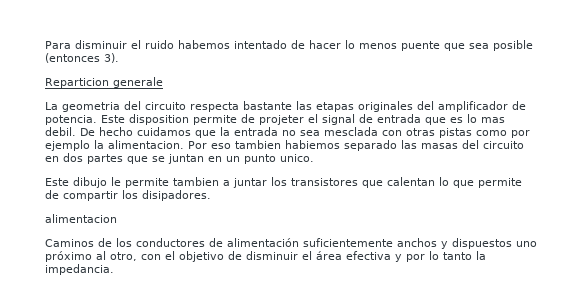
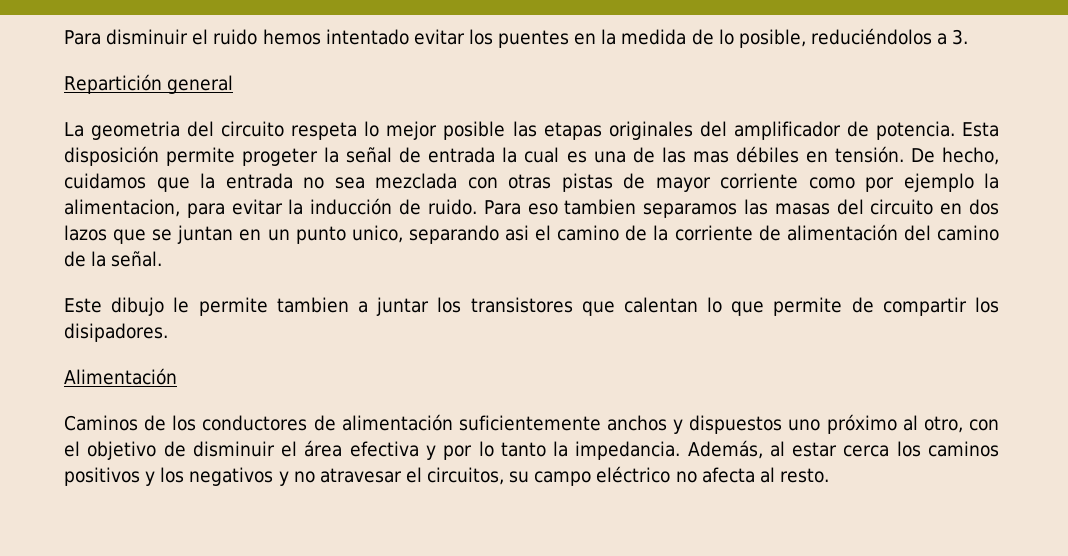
- Para disminuir el ruido habemos intentado de hacer lo menos puente que sea posible (entonces 3).
- Reparticion generale
+ Para disminuir el ruido hemos intentado evitar los puentes en la medida de lo posible, reduciéndolos a 3.
+ Repartición general
- La geometria del circuito respecta bastante las etapas originales del amplificador de potencia.
+ La geometria del circuito respeta lo mejor posible las etapas originales del amplificador de potencia.
- Este disposition permite de projeter el signal de entrada que es lo mas debil. De hecho cuidamos que la entrada no sea mesclada con otras pistas como por ejemplo la alimentacion. Por eso tambien habiemos separado las masas del circuito en dos partes que se juntan en un punto unico.
+ Esta disposición permite progeter la señal de entrada la cual es una de las mas débiles en tensión. De hecho, cuidamos que la entrada no sea mezclada con otras pistas de mayor corriente como por ejemplo la alimentacion, para evitar la inducción de ruido. Para eso tambien separamos las masas del circuito en dos lazos que se juntan en un punto unico, separando asi el camino de la corriente de alimentación del camino de la señal.
- alimentacion
+ Alimentación
+ Además, al estar cerca los caminos positivos y los negativos y no atravesar el circuitos, su campo eléctrico no afecta al resto.

